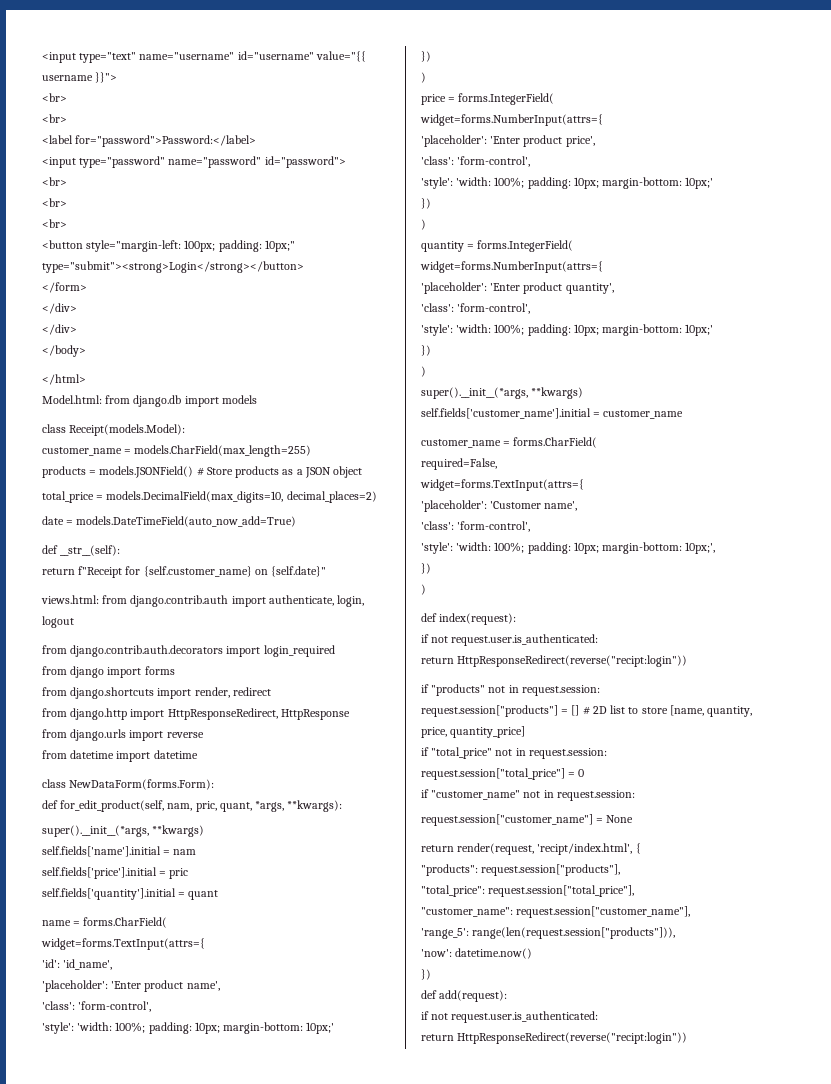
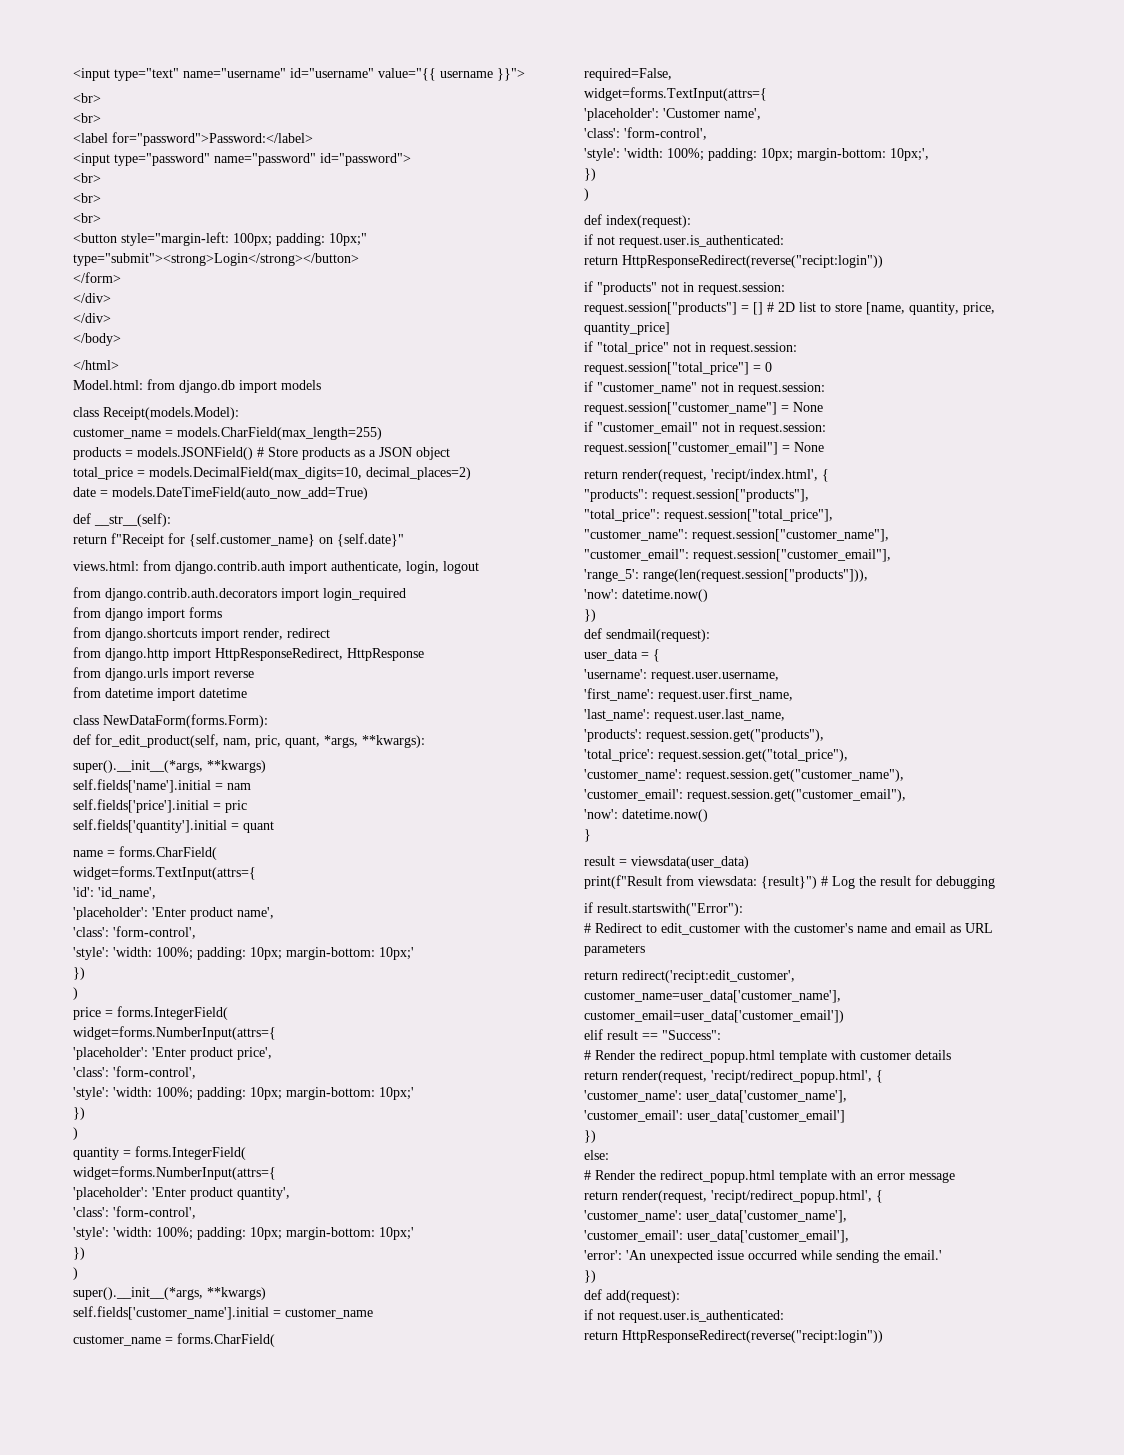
+ if "customer_email" not in request.session:
+ request.session["customer_email"] = None
+ "customer_email": request.session["customer_email"],
+ def sendmail(request):
+ user_data = {
+ 'username': request.user.username,
+ 'first_name': request.user.first_name,
+ 'last_name': request.user.last_name,
+ 'products': request.session.get("products"),
+ 'total_price': request.session.get("total_price"),
+ 'customer_name': request.session.get("customer_name"),
+ 'customer_email': request.session.get("customer_email"),
+ 'now': datetime.now()
+ }
+ result = viewsdata(user_data)
+ print(f"Result from viewsdata: {result}") # Log the result for debugging
+ if result.startswith("Error"):
+ # Redirect to edit_customer with the customer's name and email as URL parameters
+ return redirect('recipt:edit_customer', customer_name=user_data['customer_name'], customer_email=user_data['customer_email'])
+ elif result == "Success":
+ # Render the redirect_popup.html template with customer details
+ return render(request, 'recipt/redirect_popup.html', {
+ 'customer_name': user_data['customer_name'],
+ 'customer_email': user_data['customer_email']
+ })
+ else:
+ # Render the redirect_popup.html template with an error message
+ return render(request, 'recipt/redirect_popup.html', {
+ 'customer_name': user_data['customer_name'],
+ 'customer_email': user_data['customer_email'],
+ 'error': 'An unexpected issue occurred while sending the email.'
+ })

